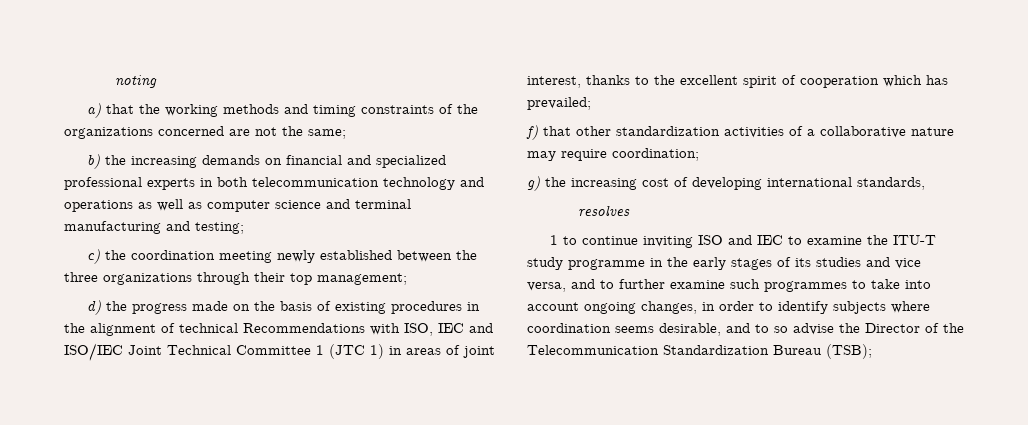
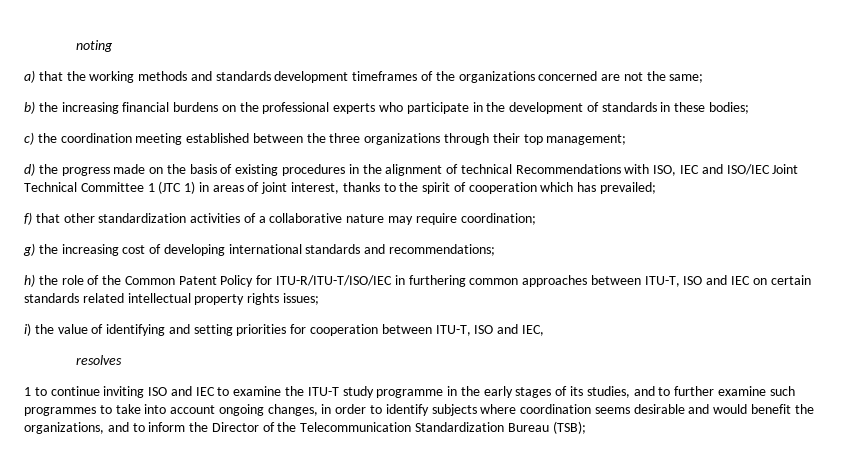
- a) that the working methods and timing constraints of the organizations concerned are not the same;
+ a) that the working methods and standards development timeframes of the organizations concerned are not the same;
- b) the increasing demands on financial and specialized professional experts in both telecommunication technology and operations as well as computer science and terminal manufacturing and testing;
+ b) the increasing financial burdens on the professional experts who participate in the development of standards in these bodies;
- c) the coordination meeting newly established between the three organizations through their top management;
+ c) the coordination meeting established between the three organizations through their top management;
- d) the progress made on the basis of existing procedures in the alignment of technical Recommendations with ISO, IEC and ISO/IEC Joint Technical Committee 1 (JTC 1) in areas of joint interest, thanks to the excellent spirit of cooperation which has prevailed;
+ d) the progress made on the basis of existing procedures in the alignment of technical Recommendations with ISO, IEC and ISO/IEC Joint Technical Committee 1 (JTC 1) in areas of joint interest, thanks to the spirit of cooperation which has prevailed;
- g) the increasing cost of developing international standards,
+ g) the increasing cost of developing international standards and recommendations;
+ h) the role of the Common Patent Policy for ITU-R/ITU-T/ISO/IEC in furthering common approaches between ITU-T, ISO and IEC on certain standards related intellectual property rights issues;
+ i) the value of identifying and setting priorities for cooperation between ITU-T, ISO and IEC,
- 1 to continue inviting ISO and IEC to examine the ITU-T study programme in the early stages of its studies and vice versa, and to further examine such programmes to take into account ongoing changes, in order to identify subjects where coordination seems desirable, and to so advise the Director of the Telecommunication Standardization Bureau (TSB);
+ 1 to continue inviting ISO and IEC to examine the ITU-T study programme in the early stages of its studies, and to further examine such programmes to take into account ongoing changes, in order to identify subjects where coordination seems desirable and would benefit the organizations, and to inform the Director of the Telecommunication Standardization Bureau (TSB);

